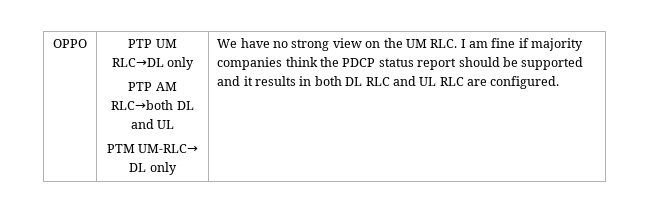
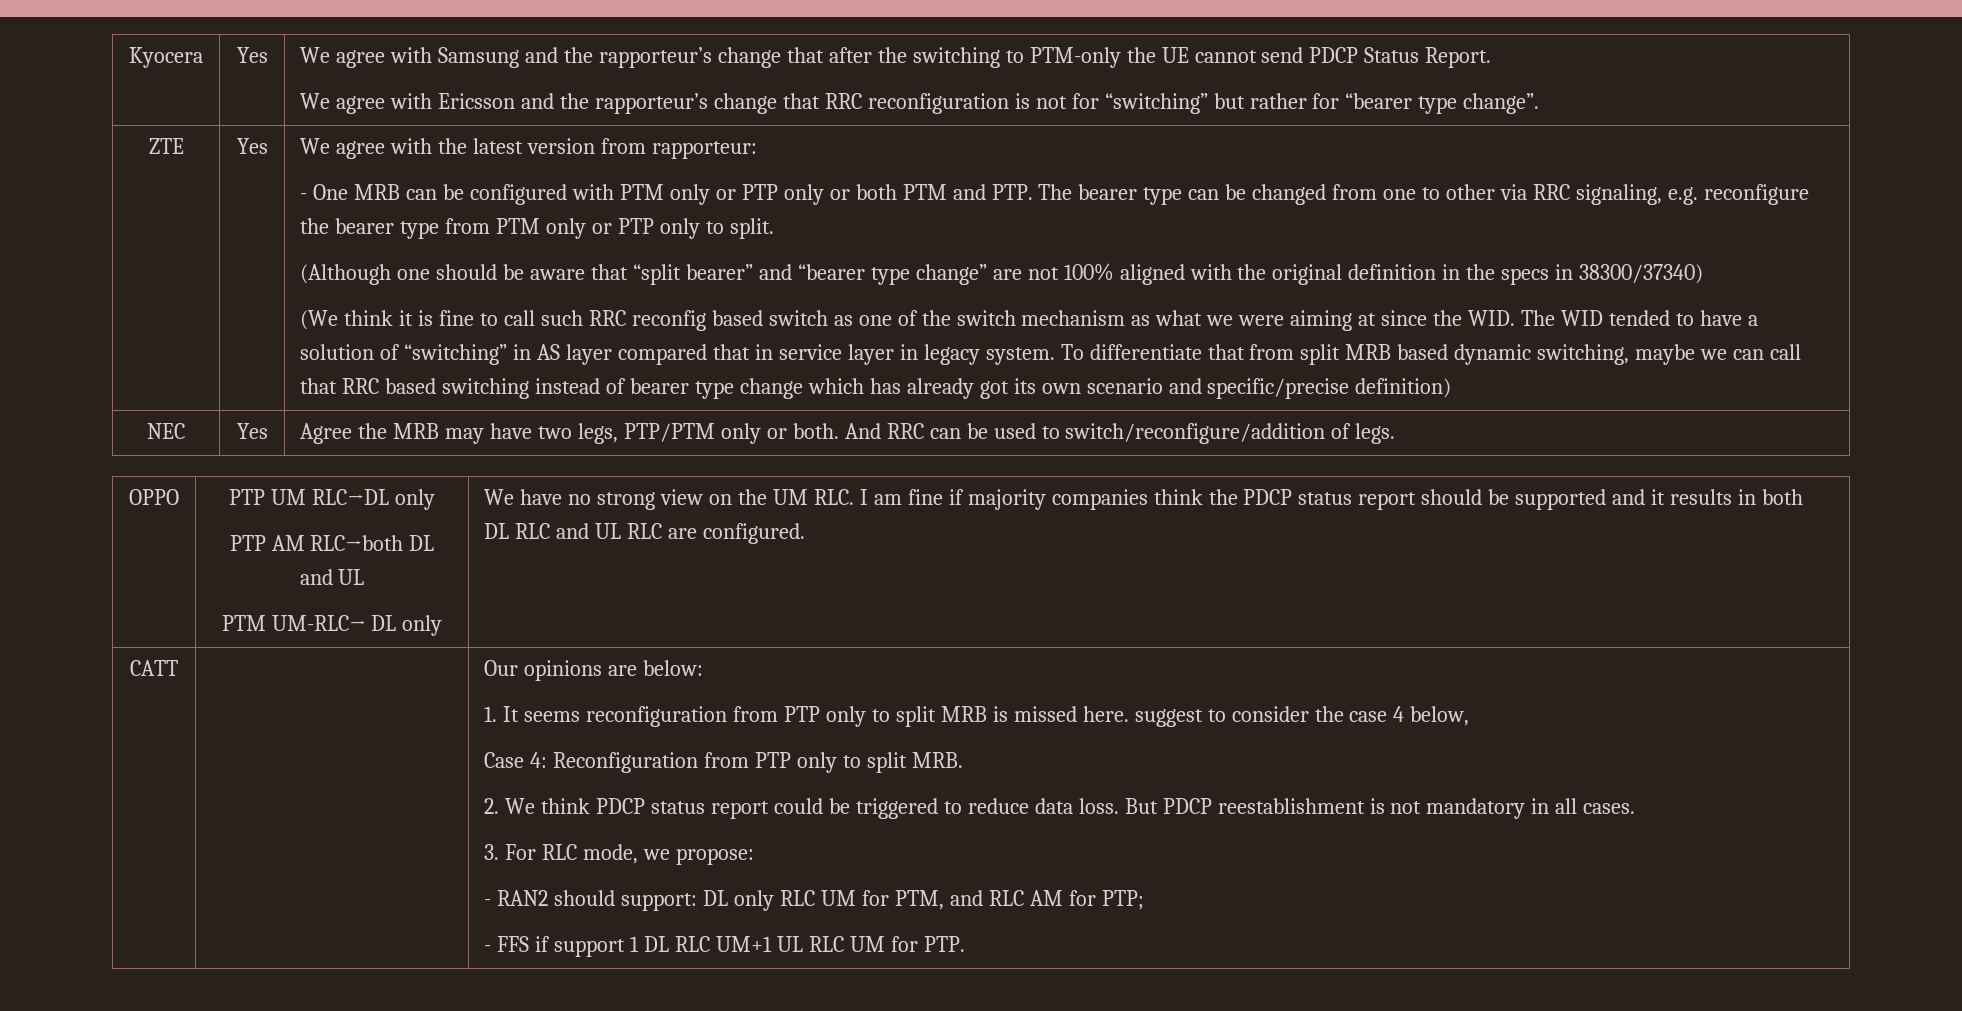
+ Kyocera | Yes | We agree with Samsung and the rapporteur’s change that after the switching to PTM-only the UE cannot send PDCP Status Report.
+ We agree with Ericsson and the rapporteur’s change that RRC reconfiguration is not for “switching” but rather for “bearer type change”.
+ ZTE | Yes | We agree with the latest version from rapporteur:
+ - One MRB can be configured with PTM only or PTP only or both PTM and PTP. The bearer type can be changed from one to other via RRC signaling, e.g. reconfigure the bearer type from PTM only or PTP only to split.
+ (Although one should be aware that “split bearer” and “bearer type change” are not 100% aligned with the original definition in the specs in 38300/37340)
+ (We think it is fine to call such RRC reconfig based switch as one of the switch mechanism as what we were aiming at since the WID. The WID tended to have a solution of “switching” in AS layer compared that in service layer in legacy system. To differentiate that from split MRB based dynamic switching, maybe we can call that RRC based switching instead of bearer type change which has already got its own scenario and specific/precise definition)
+ NEC | Yes | Agree the MRB may have two legs, PTP/PTM only or both. And RRC can be used to switch/reconfigure/addition of legs.
+ CATT | | Our opinions are below:
+ 1. It seems reconfiguration from PTP only to split MRB is missed here. suggest to consider the case 4 below,
+ Case 4: Reconfiguration from PTP only to split MRB.
+ 2. We think PDCP status report could be triggered to reduce data loss. But PDCP reestablishment is not mandatory in all cases.
+ 3. For RLC mode, we propose:
+ - RAN2 should support: DL only RLC UM for PTM, and RLC AM for PTP;
+ - FFS if support 1 DL RLC UM+1 UL RLC UM for PTP.

